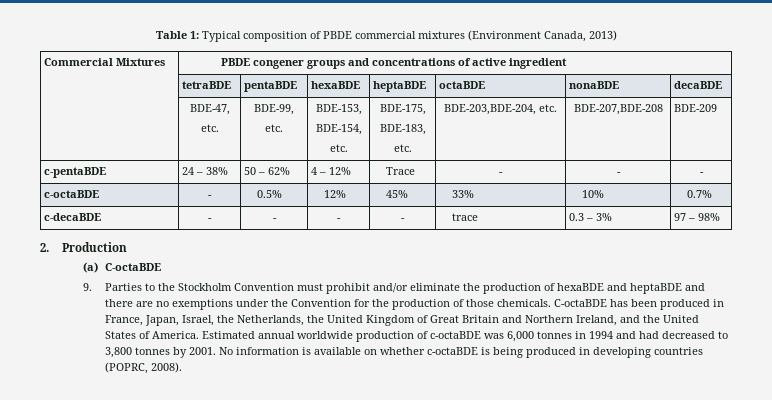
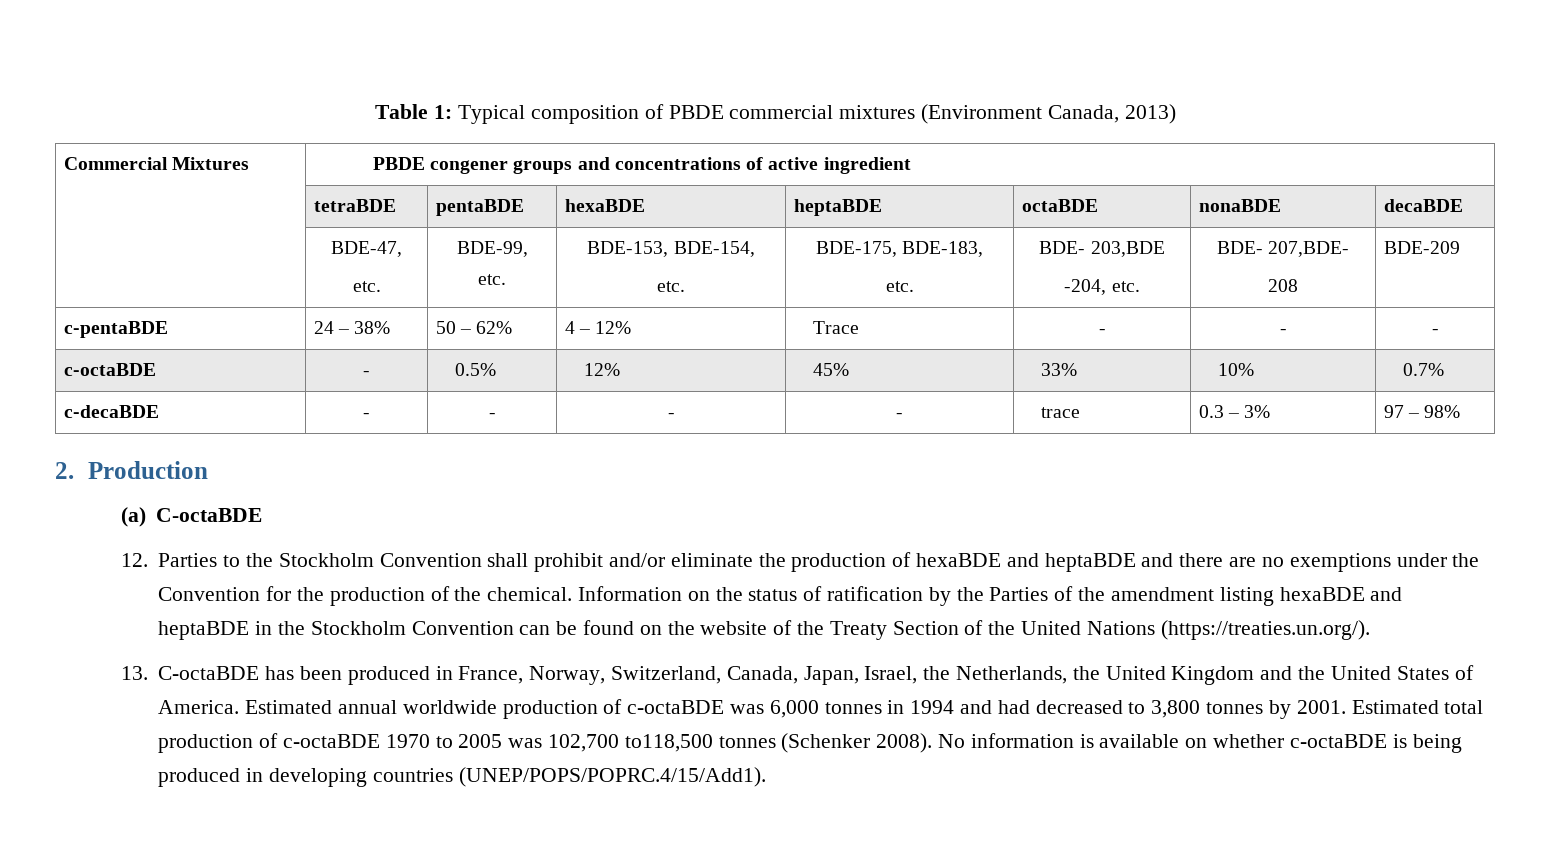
  | BDE-47,
  etc. | BDE-99,
- etc. | BDE-153,
- BDE-154,
- etc. | BDE-175,
- BDE-183,
- etc. | BDE-203,BDE-204, etc. | BDE-207,BDE-208 | BDE-209
+ etc. | BDE-153, BDE-154,
+ etc. | BDE-175, BDE-183,
+ etc. | BDE- 203,BDE
+ -204, etc. | BDE- 207,BDE-
+ 208 | BDE-209
- 9. Parties to the Stockholm Convention must prohibit and/or eliminate the production of hexaBDE and heptaBDE and there are no exemptions under the Convention for the production of those chemicals. C-octaBDE has been produced in France, Japan, Israel, the Netherlands, the United Kingdom of Great Britain and Northern Ireland, and the United States of America.
+ 12. Parties to the Stockholm Convention shall prohibit and/or eliminate the production of hexaBDE and heptaBDE and there are no exemptions under the Convention for the production of the chemical. Information on the status of ratification by the Parties of the amendment listing hexaBDE and heptaBDE in the Stockholm Convention can be found on the website of the Treaty Section of the United Nations (https://treaties.un.org/).
+ 13. C-octaBDE has been produced in France, Norway, Switzerland, Canada, Japan, Israel, the Netherlands, the United Kingdom and the United States of America.
+ Estimated total production of c-octaBDE 1970 to 2005 was 102,700 to118,500 tonnes (Schenker 2008).
- No information is available on whether c-octaBDE is being produced in developing countries (POPRC, 2008).
+ No information is available on whether c-octaBDE is being produced in developing countries (UNEP/POPS/POPRC.4/15/Add1).

